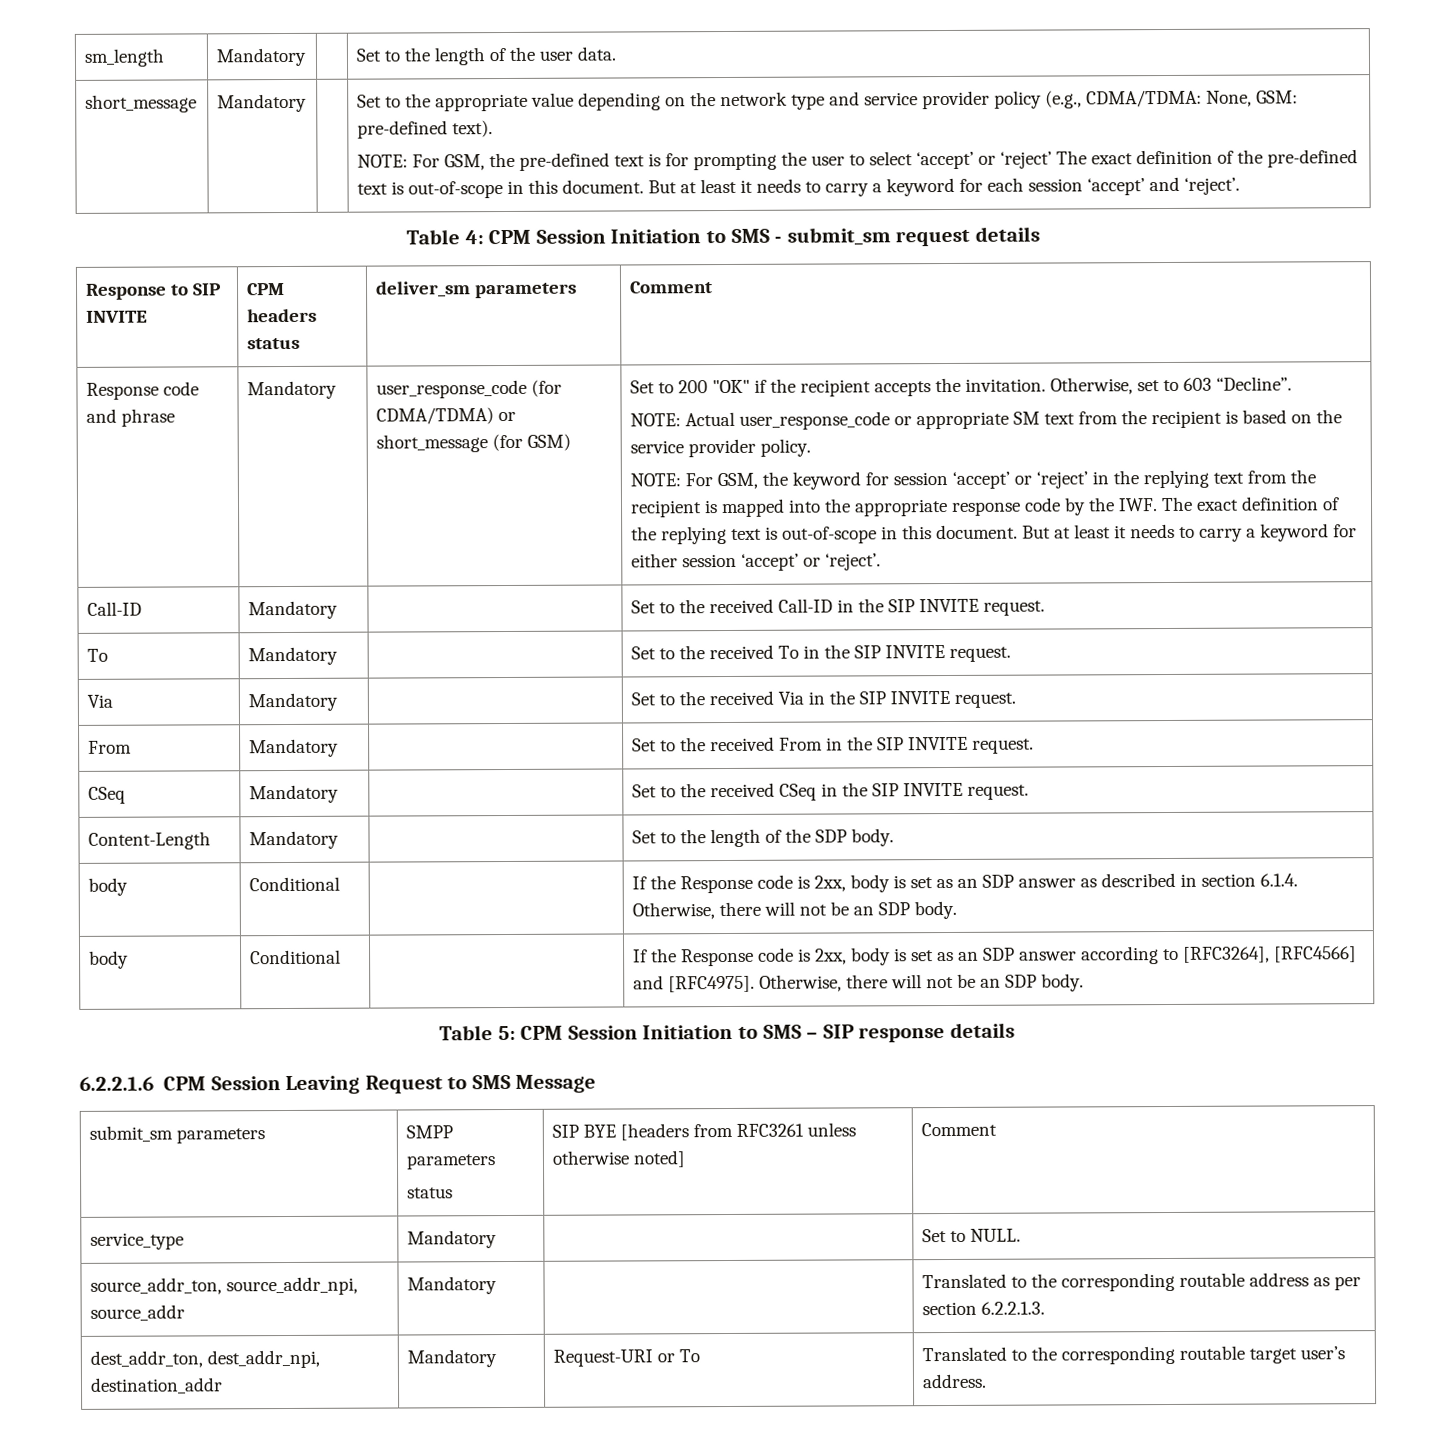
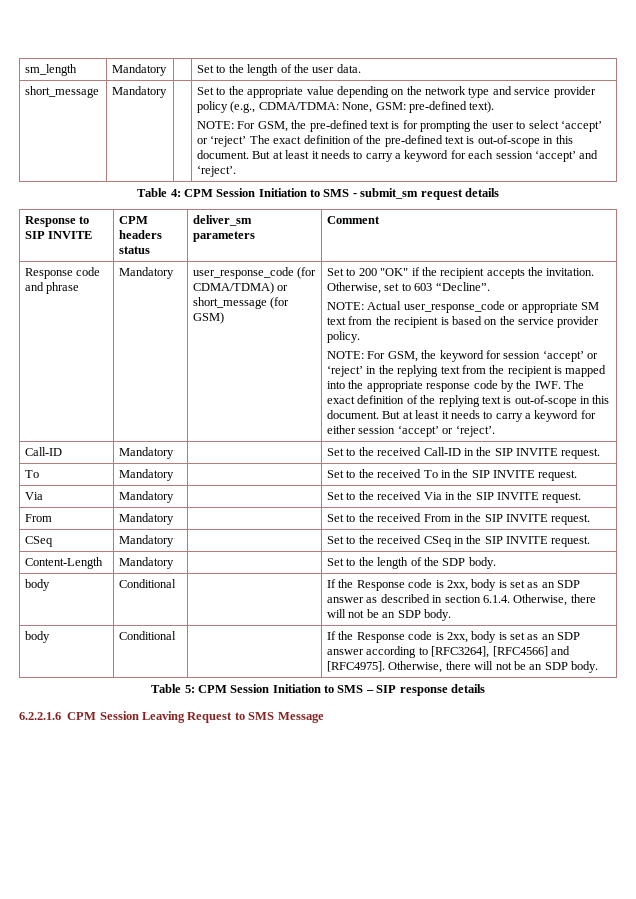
- submit_sm parameters | SMPP parameters
- status | SIP BYE [headers from RFC3261 unless otherwise noted] | Comment
- service_type | Mandatory | | Set to NULL.
- source_addr_ton, source_addr_npi, source_addr | Mandatory | | Translated to the corresponding routable address as per section 6.2.2.1.3.
- dest_addr_ton, dest_addr_npi, destination_addr | Mandatory | Request-URI or To | Translated to the corresponding routable target user’s address.

